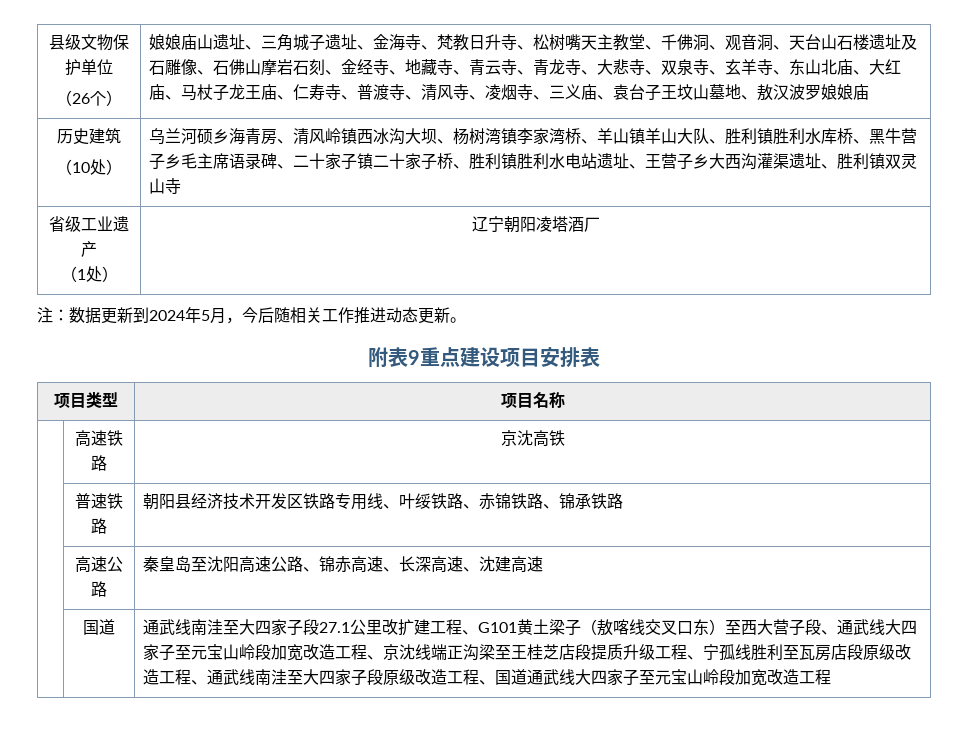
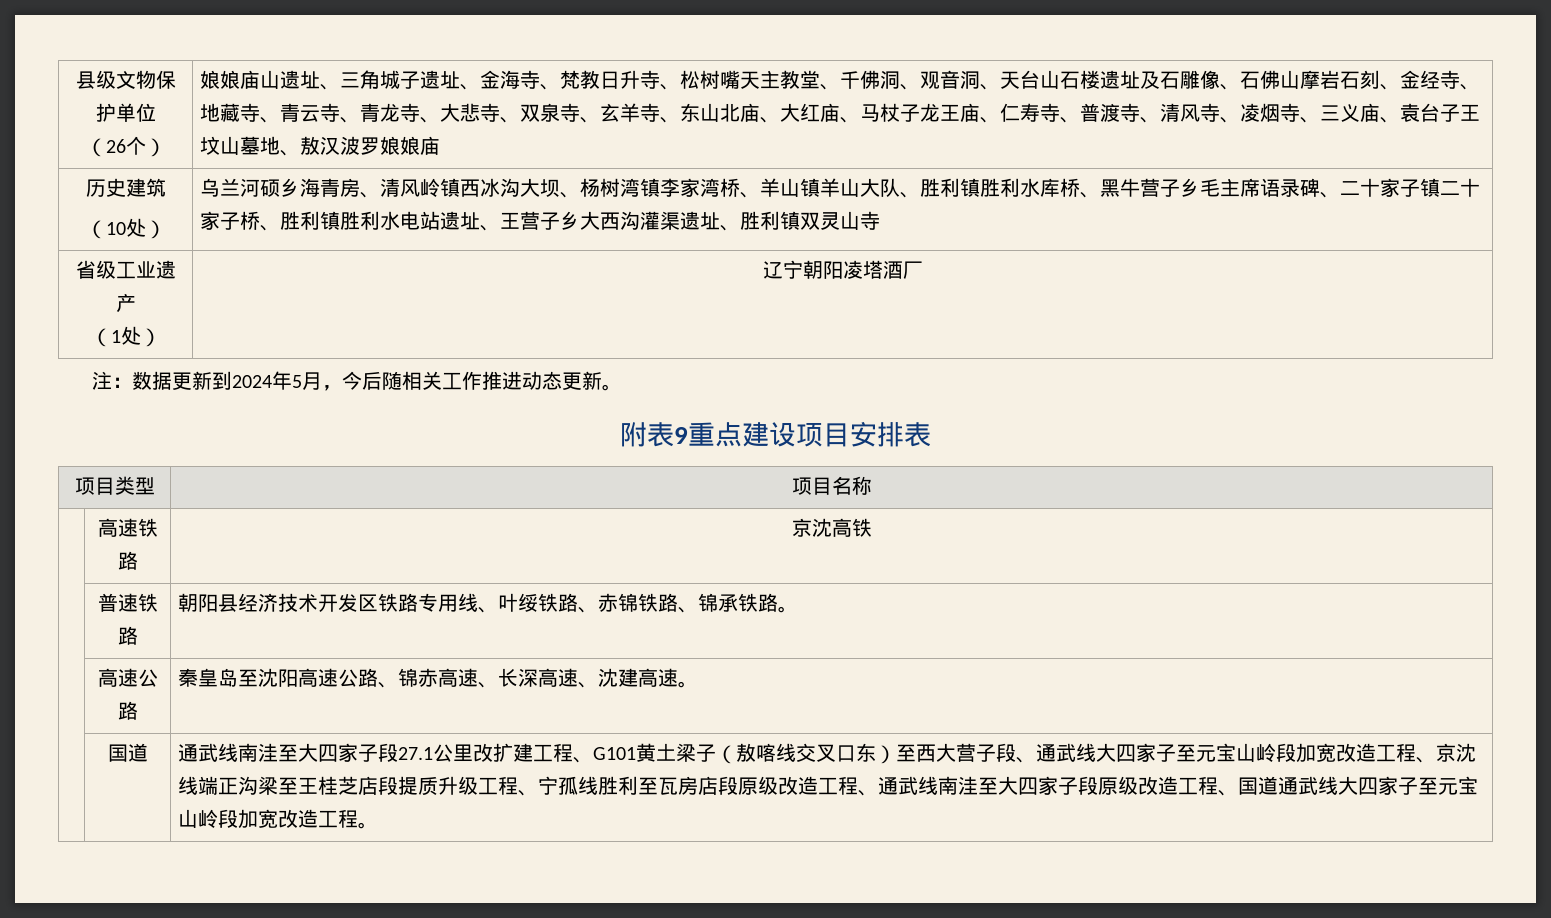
- | 普速铁路 | 朝阳县经济技术开发区铁路专用线、叶绥铁路、赤锦铁路、锦承铁路
+ | 普速铁路 | 朝阳县经济技术开发区铁路专用线、叶绥铁路、赤锦铁路、锦承铁路。
- | 高速公路 | 秦皇岛至沈阳高速公路、锦赤高速、长深高速、沈建高速
+ | 高速公路 | 秦皇岛至沈阳高速公路、锦赤高速、长深高速、沈建高速。
- 通武线南洼至大四家子段27.1公里改扩建工程、G101黄土梁子（敖喀线交叉口东）至西大营子段、通武线大四家子至元宝山岭段加宽改造工程、京沈线端正沟梁至王桂芝店段提质升级工程、宁孤线胜利至瓦房店段原级改造工程、通武线南洼至大四家子段原级改造工程、国道通武线大四家子至元宝山岭段加宽改造工程
+ 通武线南洼至大四家子段27.1公里改扩建工程、G101黄土梁子（敖喀线交叉口东）至西大营子段、通武线大四家子至元宝山岭段加宽改造工程、京沈线端正沟梁至王桂芝店段提质升级工程、宁孤线胜利至瓦房店段原级改造工程、通武线南洼至大四家子段原级改造工程、国道通武线大四家子至元宝山岭段加宽改造工程。

